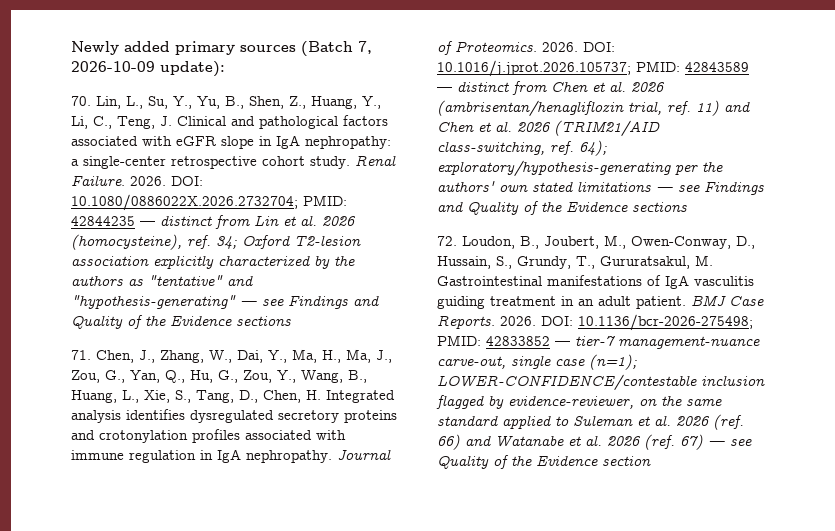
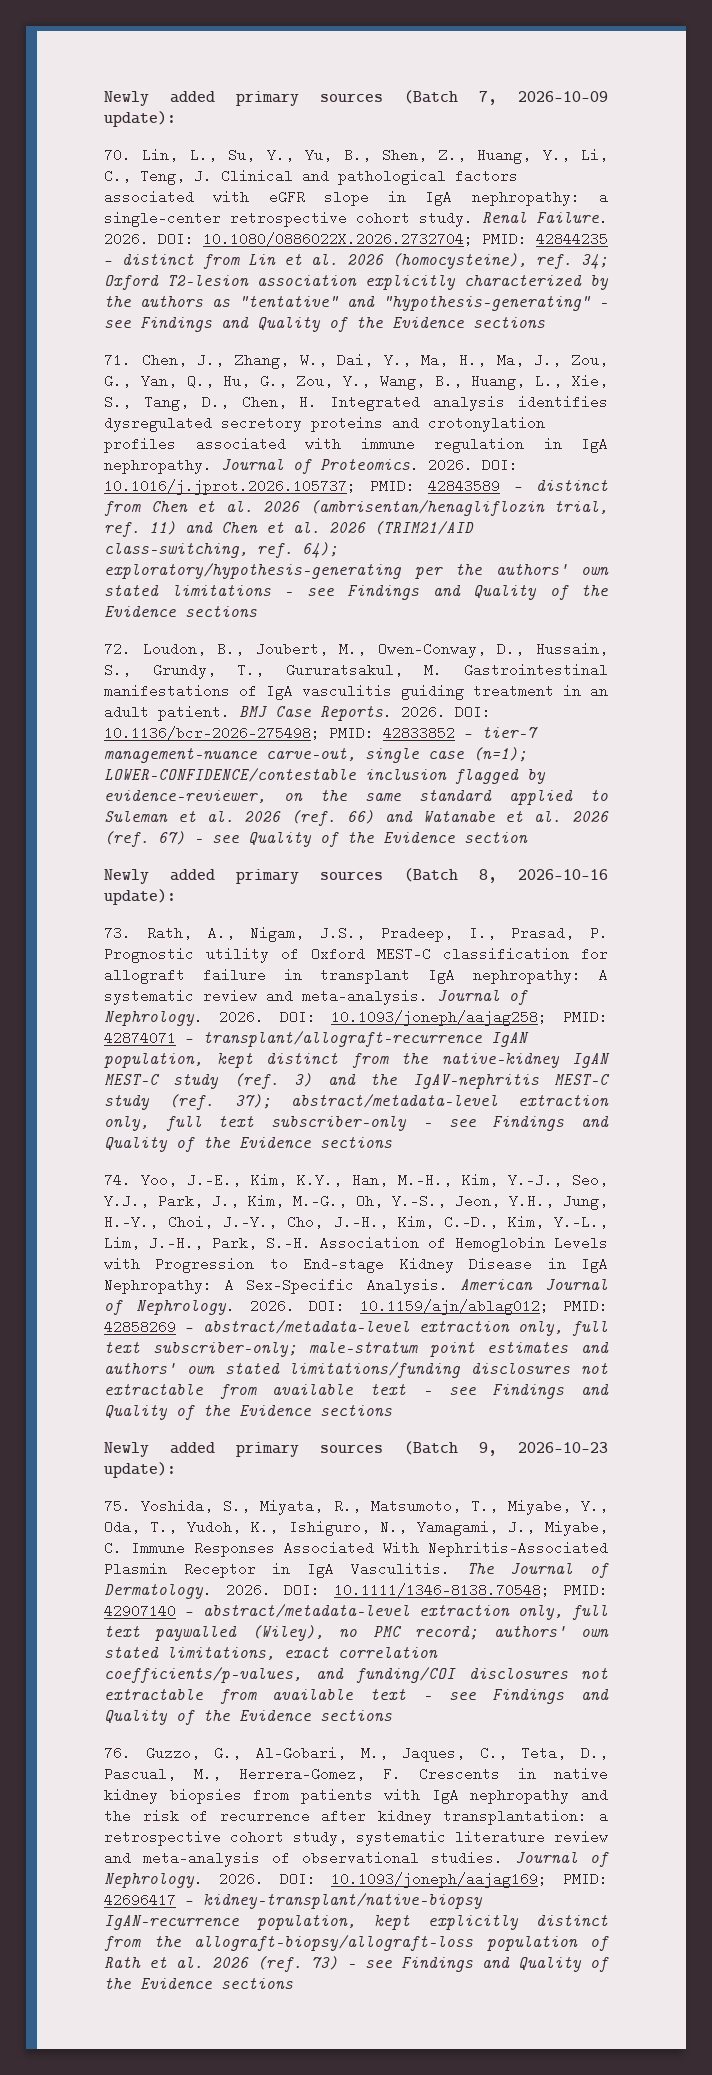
+ Newly added primary sources (Batch 8, 2026-10-16 update):
+ 73. Rath, A., Nigam, J.S., Pradeep, I., Prasad, P. Prognostic utility of Oxford MEST-C classification for allograft failure in transplant IgA nephropathy: A systematic review and meta-analysis. Journal of Nephrology. 2026. DOI: 10.1093/joneph/aajag258; PMID: 42874071 — transplant/allograft-recurrence IgAN population, kept distinct from the native-kidney IgAN MEST-C study (ref. 3) and the IgAV-nephritis MEST-C study (ref. 37); abstract/metadata-level extraction only, full text subscriber-only — see Findings and Quality of the Evidence sections
+ 74. Yoo, J.-E., Kim, K.Y., Han, M.-H., Kim, Y.-J., Seo, Y.J., Park, J., Kim, M.-G., Oh, Y.-S., Jeon, Y.H., Jung, H.-Y., Choi, J.-Y., Cho, J.-H., Kim, C.-D., Kim, Y.-L., Lim, J.-H., Park, S.-H. Association of Hemoglobin Levels with Progression to End-stage Kidney Disease in IgA Nephropathy: A Sex-Specific Analysis. American Journal of Nephrology. 2026. DOI: 10.1159/ajn/ablag012; PMID: 42858269 — abstract/metadata-level extraction only, full text subscriber-only; male-stratum point estimates and authors' own stated limitations/funding disclosures not extractable from available text — see Findings and Quality of the Evidence sections
+ Newly added primary sources (Batch 9, 2026-10-23 update):
+ 75. Yoshida, S., Miyata, R., Matsumoto, T., Miyabe, Y., Oda, T., Yudoh, K., Ishiguro, N., Yamagami, J., Miyabe, C. Immune Responses Associated With Nephritis-Associated Plasmin Receptor in IgA Vasculitis. The Journal of Dermatology. 2026. DOI: 10.1111/1346-8138.70548; PMID: 42907140 — abstract/metadata-level extraction only, full text paywalled (Wiley), no PMC record; authors' own stated limitations, exact correlation coefficients/p-values, and funding/COI disclosures not extractable from available text — see Findings and Quality of the Evidence sections
+ 76. Guzzo, G., Al-Gobari, M., Jaques, C., Teta, D., Pascual, M., Herrera-Gomez, F. Crescents in native kidney biopsies from patients with IgA nephropathy and the risk of recurrence after kidney transplantation: a retrospective cohort study, systematic literature review and meta-analysis of observational studies. Journal of Nephrology. 2026. DOI: 10.1093/joneph/aajag169; PMID: 42696417 — kidney-transplant/native-biopsy IgAN-recurrence population, kept explicitly distinct from the allograft-biopsy/allograft-loss population of Rath et al. 2026 (ref. 73) — see Findings and Quality of the Evidence sections

